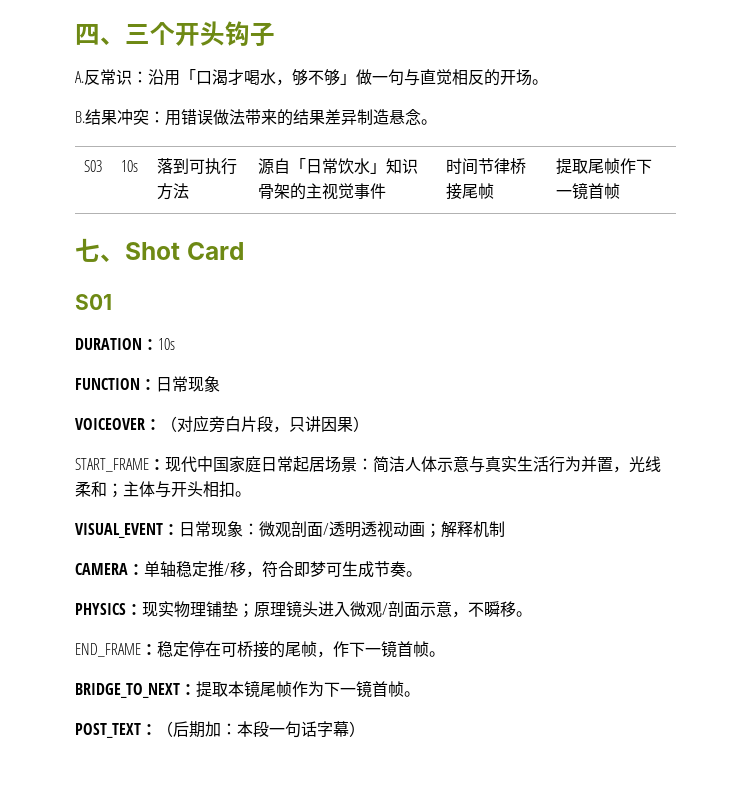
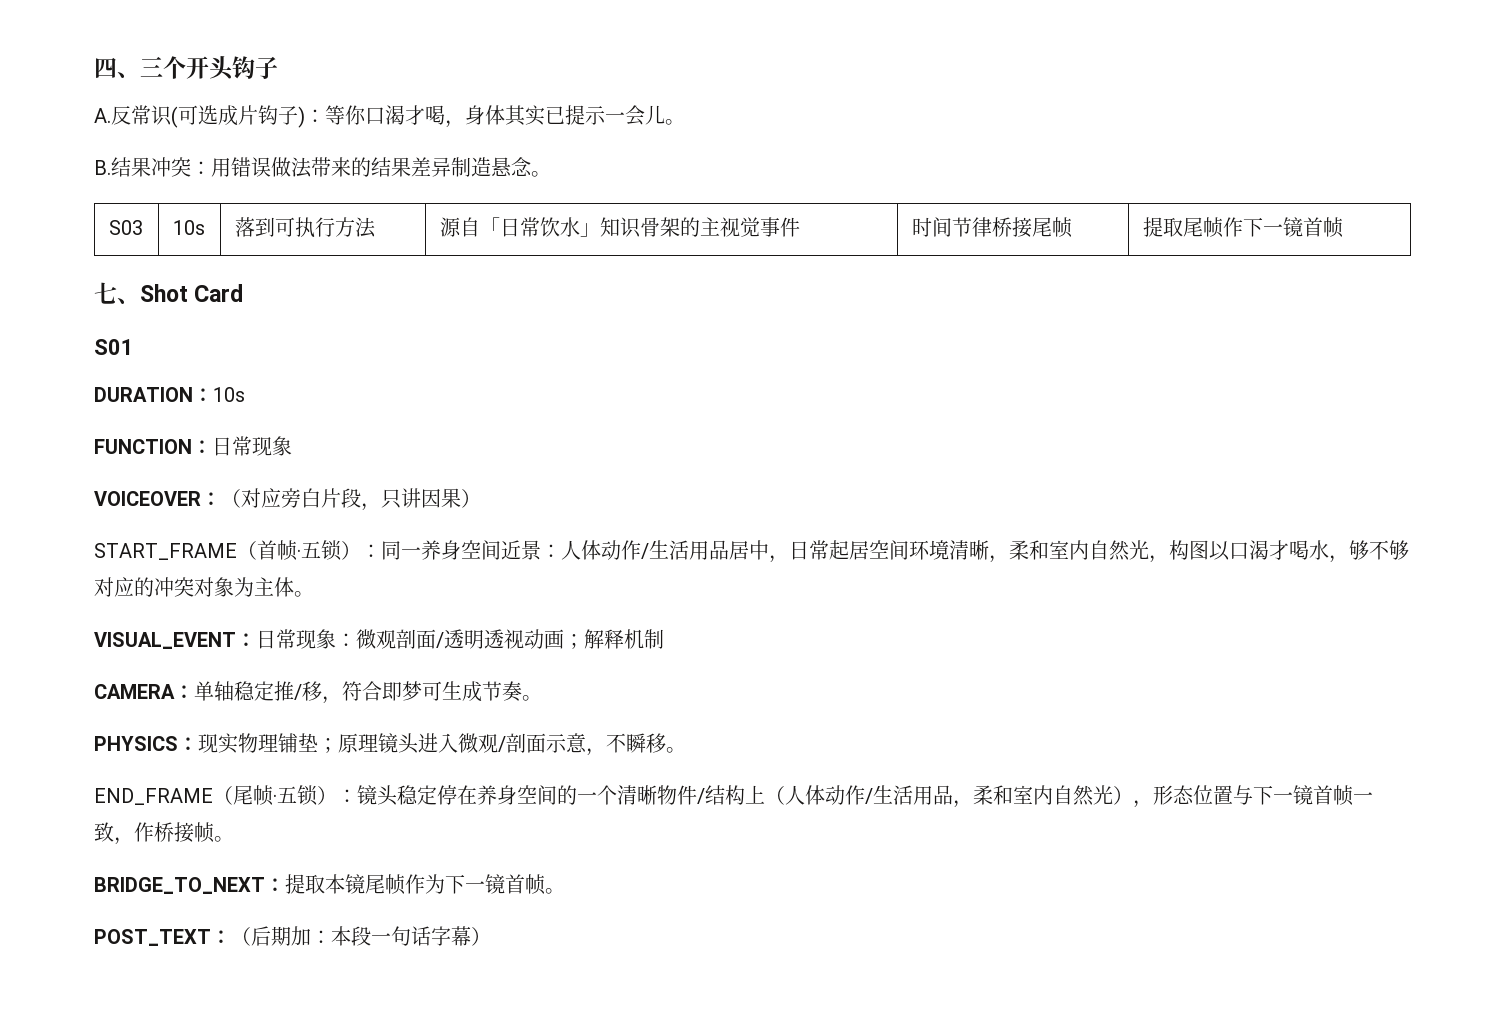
- A.反常识：沿用「口渴才喝水，够不够」做一句与直觉相反的开场。
+ A.反常识(可选成片钩子)：等你口渴才喝，身体其实已提示一会儿。
- START_FRAME：现代中国家庭日常起居场景：简洁人体示意与真实生活行为并置，光线柔和；主体与开头相扣。
+ START_FRAME（首帧·五锁）：同一养身空间近景：人体动作/生活用品居中，日常起居空间环境清晰，柔和室内自然光，构图以口渴才喝水，够不够对应的冲突对象为主体。
- END_FRAME：稳定停在可桥接的尾帧，作下一镜首帧。
+ END_FRAME（尾帧·五锁）：镜头稳定停在养身空间的一个清晰物件/结构上（人体动作/生活用品，柔和室内自然光），形态位置与下一镜首帧一致，作桥接帧。

